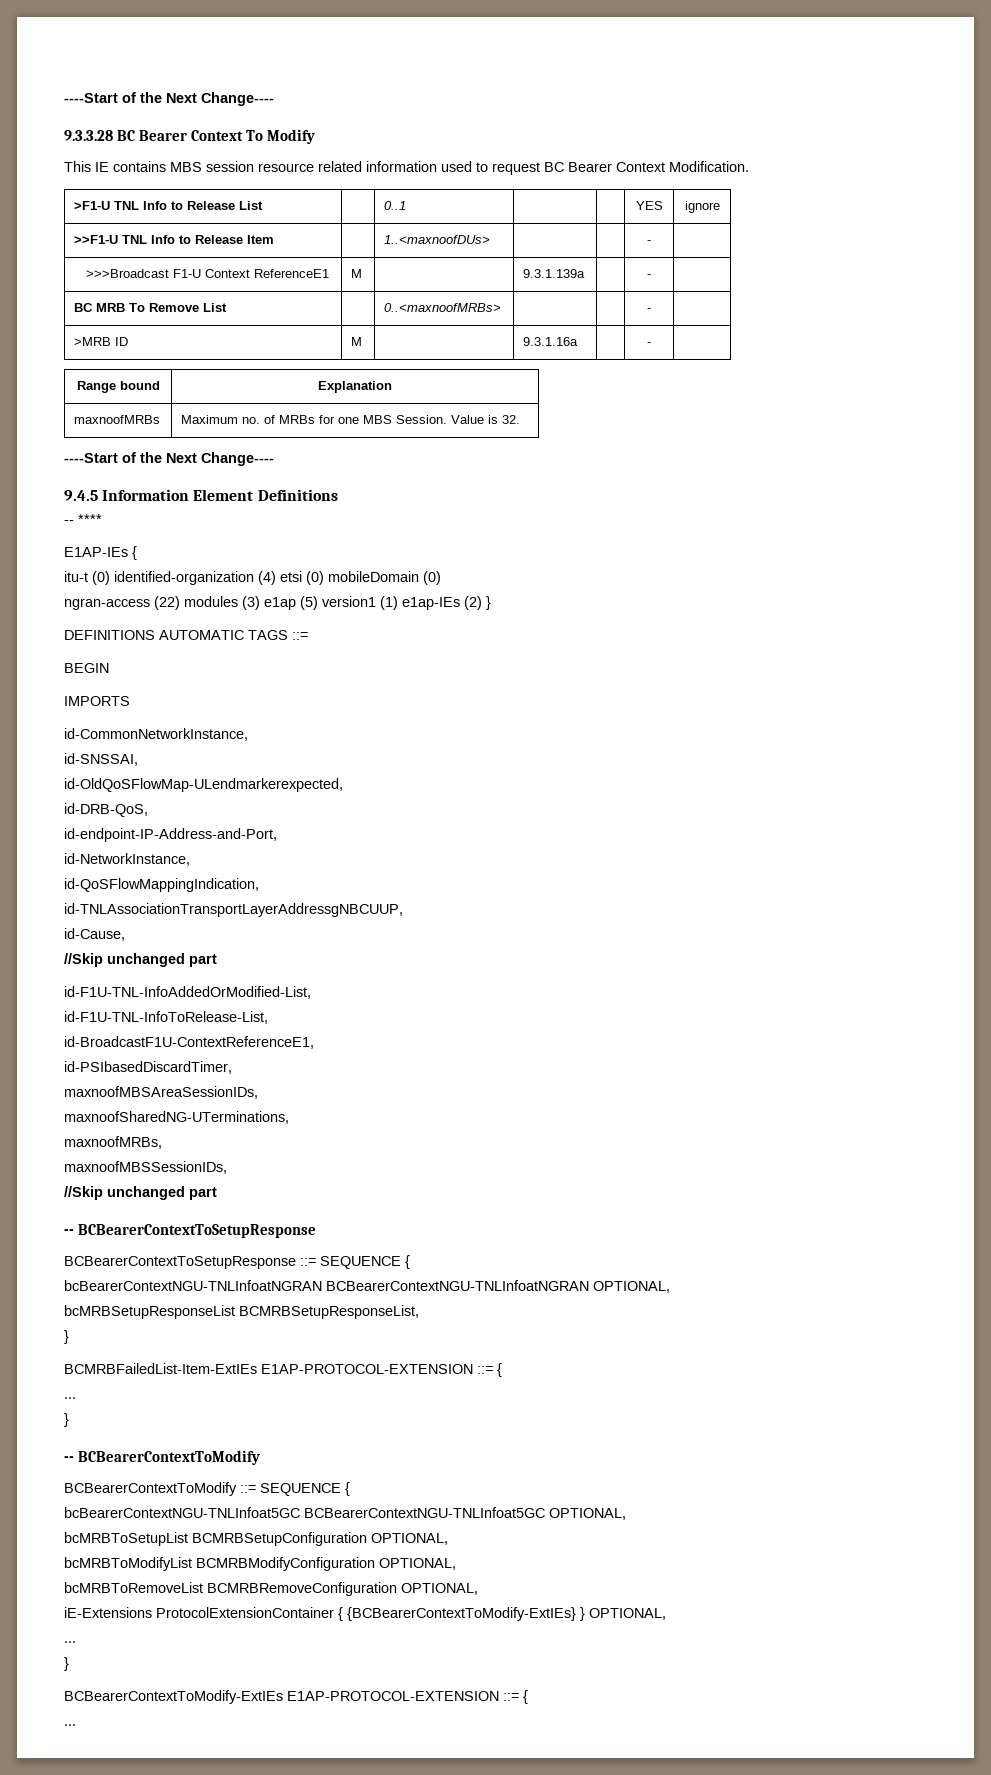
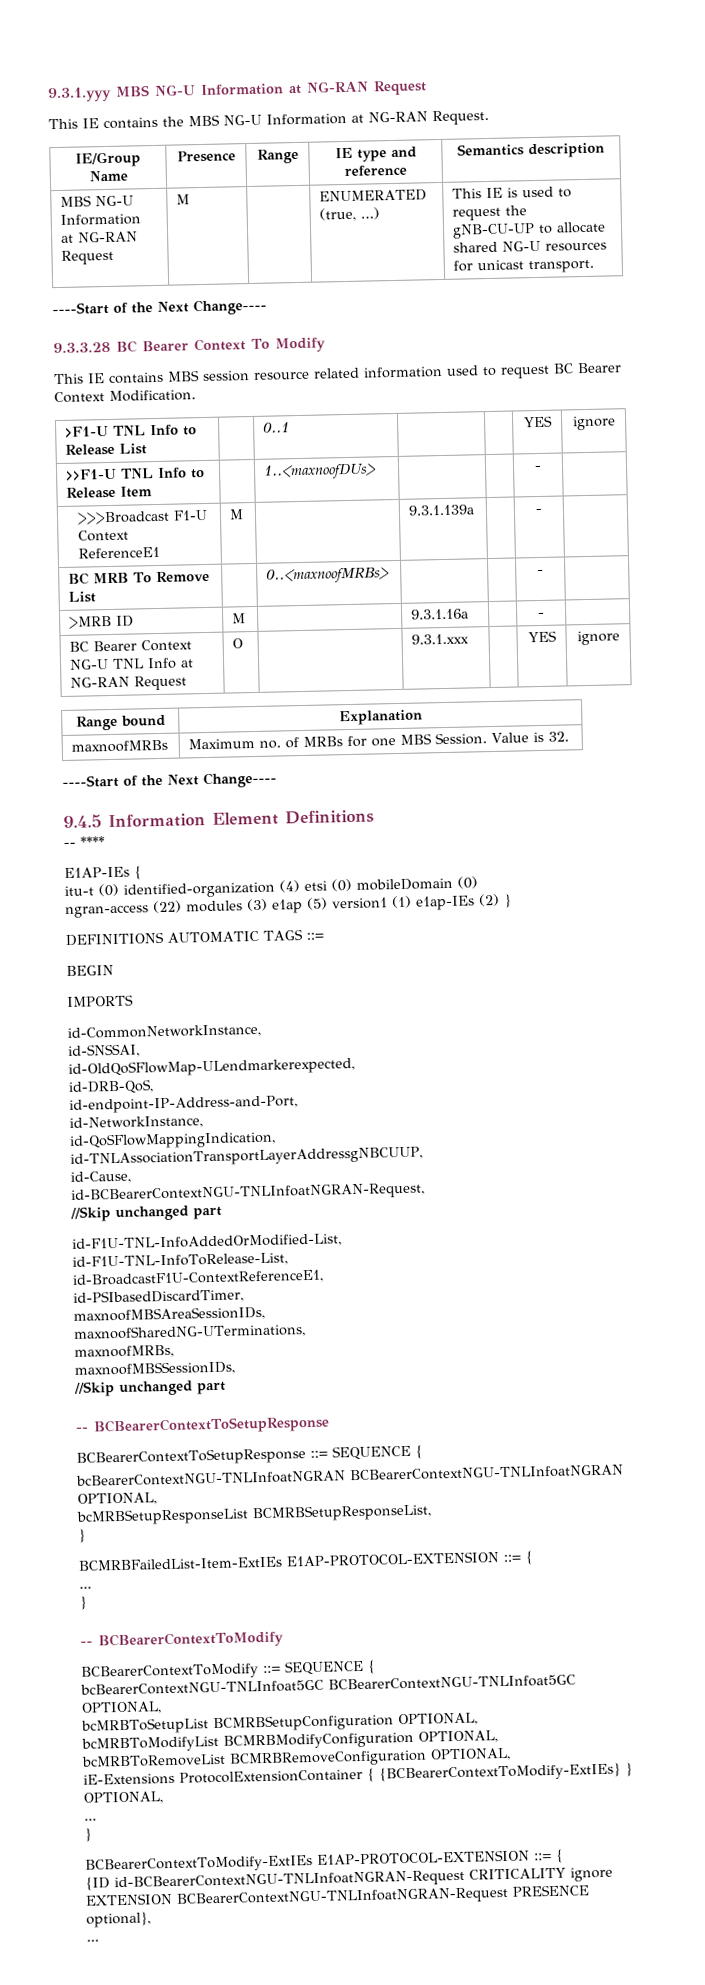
+ 9.3.1.yyy MBS NG-U Information at NG-RAN Request
+ This IE contains the MBS NG-U Information at NG-RAN Request.
+ IE/Group Name | Presence | Range | IE type and reference | Semantics description
+ MBS NG-U Information at NG-RAN Request | M | | ENUMERATED (true, …) | This IE is used to request the gNB-CU-UP to allocate shared NG-U resources for unicast transport.
+ BC Bearer Context NG-U TNL Info at NG-RAN Request | O | | 9.3.1.xxx | | YES | ignore
+ id-BCBearerContextNGU-TNLInfoatNGRAN-Request,
+ {ID id-BCBearerContextNGU-TNLInfoatNGRAN-Request CRITICALITY ignore EXTENSION BCBearerContextNGU-TNLInfoatNGRAN-Request PRESENCE optional},

